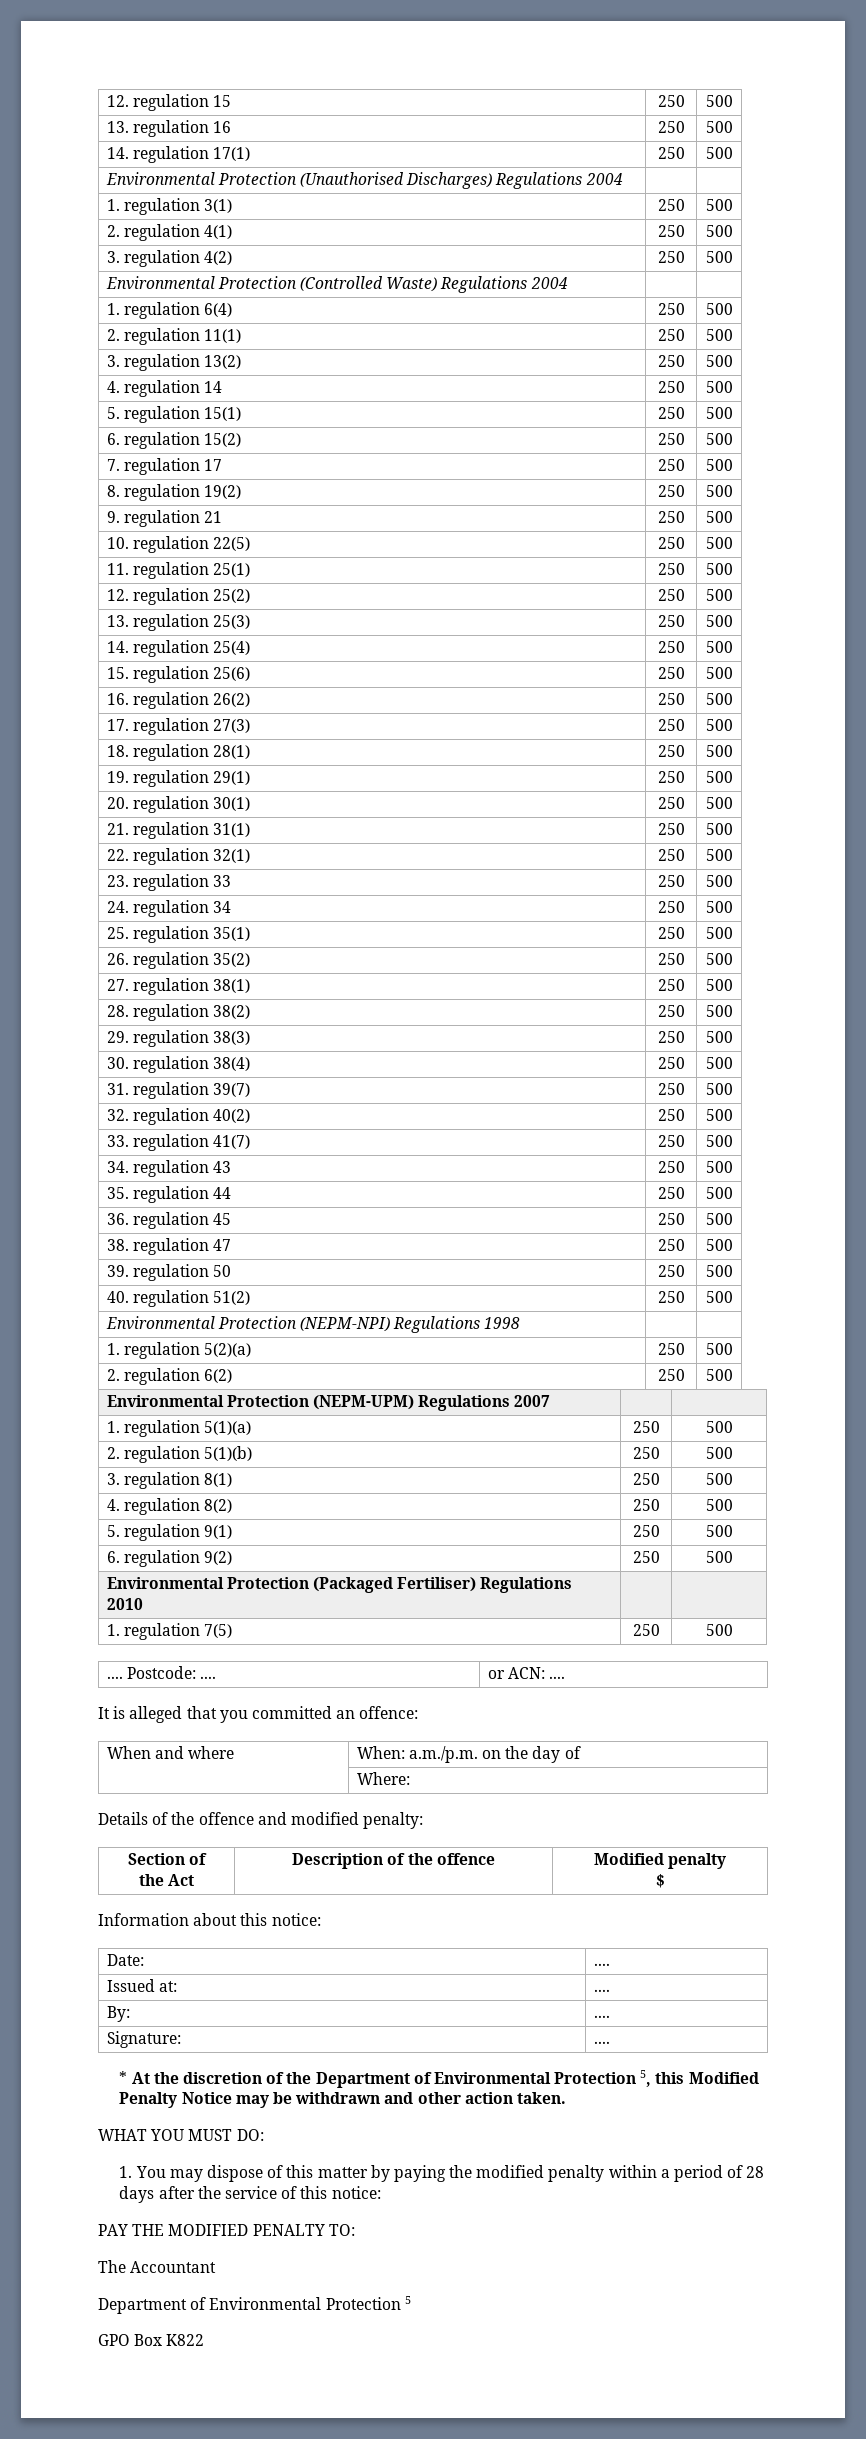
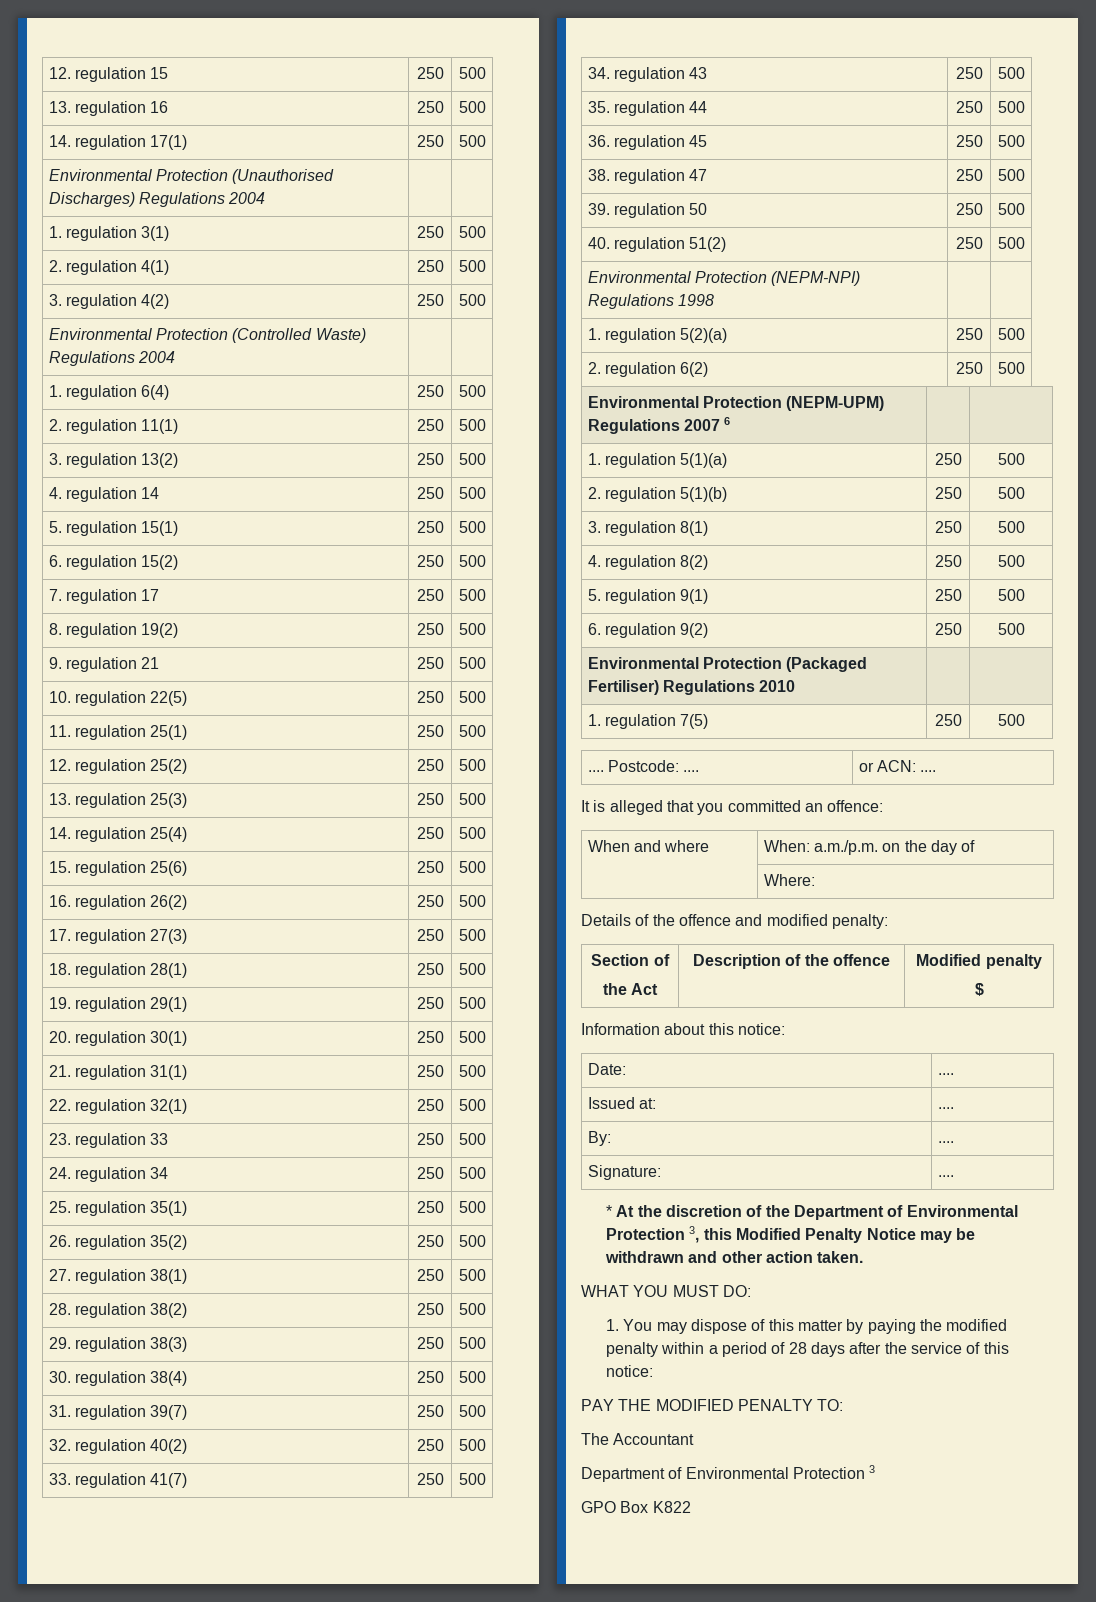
- Environmental Protection (NEPM-UPM) Regulations 2007 | |
+ Environmental Protection (NEPM-UPM) Regulations 2007 6 | |
- * At the discretion of the Department of Environmental Protection 5, this Modified Penalty Notice may be withdrawn and other action taken.
+ * At the discretion of the Department of Environmental Protection 3, this Modified Penalty Notice may be withdrawn and other action taken.
- Department of Environmental Protection 5
+ Department of Environmental Protection 3

